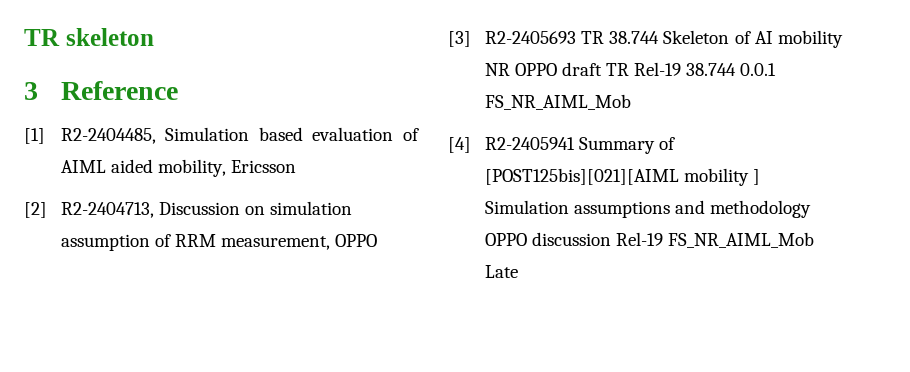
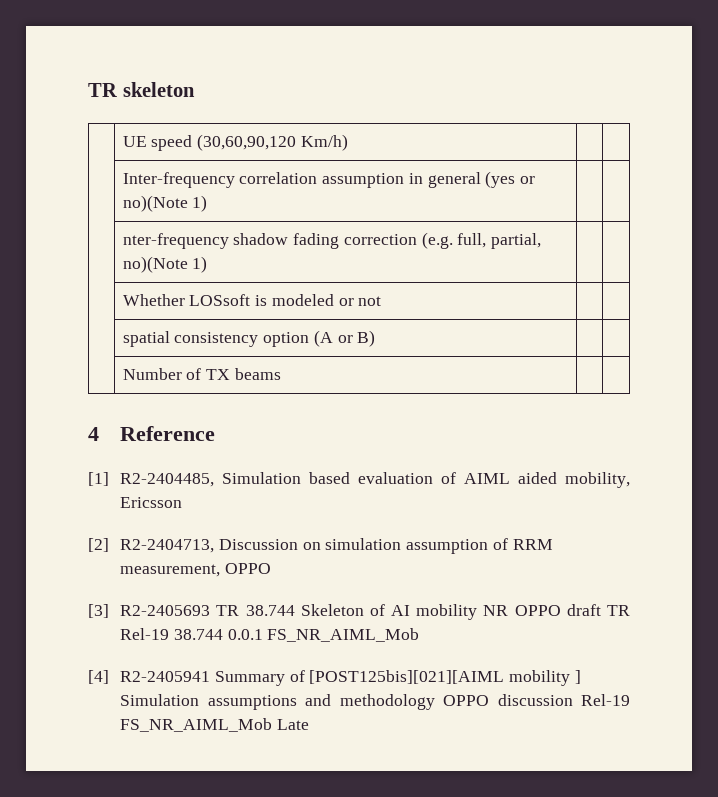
- 3 Reference
+ | UE speed (30,60,90,120 Km/h) | |
+ | Inter-frequency correlation assumption in general (yes or no)(Note 1) | |
+ | nter-frequency shadow fading correction (e.g. full, partial, no)(Note 1) | |
+ | Whether LOSsoft is modeled or not | |
+ | spatial consistency option (A or B) | |
+ | Number of TX beams | |
+ 4 Reference

